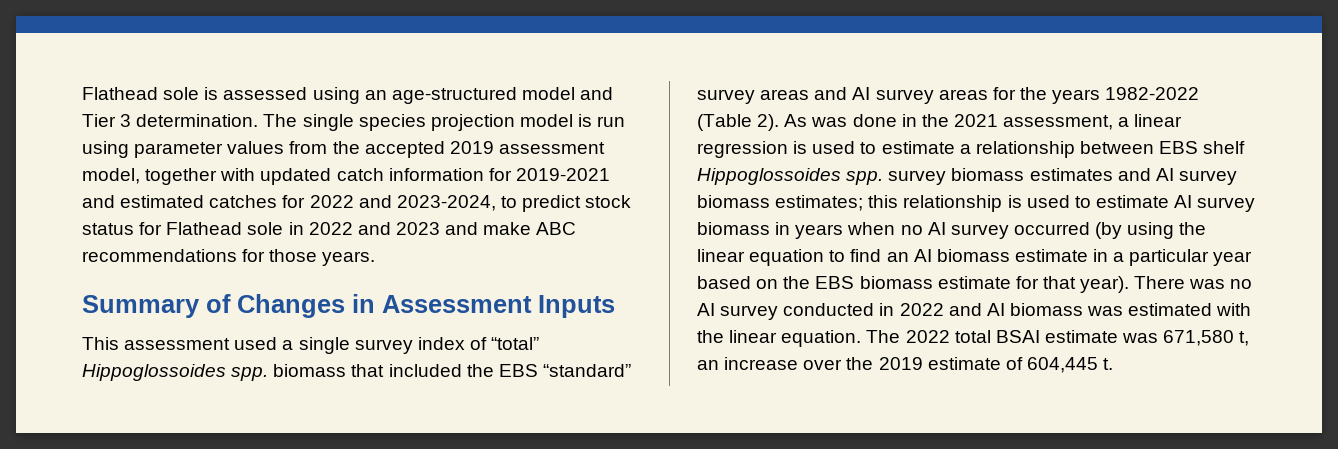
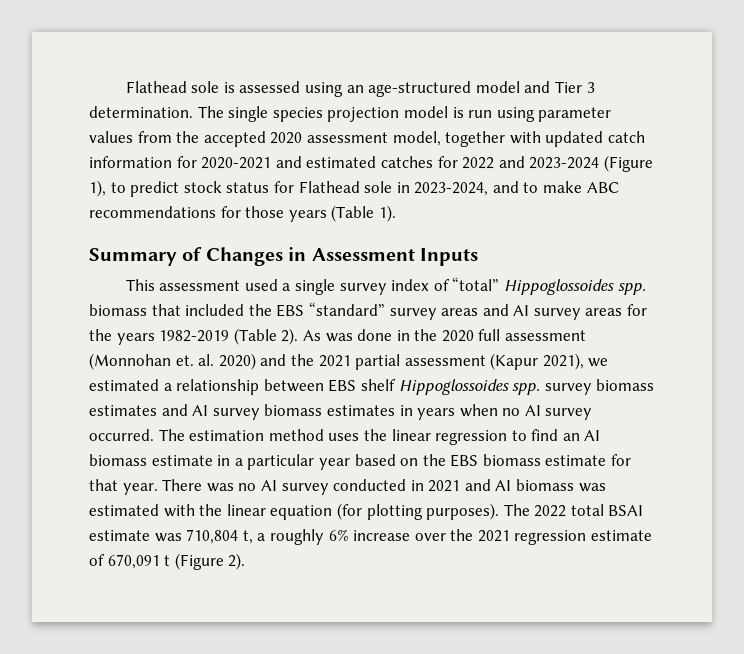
- The single species projection model is run using parameter values from the accepted 2019 assessment model, together with updated catch information for 2019-2021 and estimated catches for 2022 and 2023-2024, to predict stock status for Flathead sole in 2022 and 2023 and make ABC recommendations for those years.
+ The single species projection model is run using parameter values from the accepted 2020 assessment model, together with updated catch information for 2020-2021 and estimated catches for 2022 and 2023-2024 (Figure 1), to predict stock status for Flathead sole in 2023-2024, and to make ABC recommendations for those years (Table 1).
- This assessment used a single survey index of “total” Hippoglossoides spp. biomass that included the EBS “standard” survey areas and AI survey areas for the years 1982-2022 (Table 2).
+ This assessment used a single survey index of “total” Hippoglossoides spp. biomass that included the EBS “standard” survey areas and AI survey areas for the years 1982-2019 (Table 2).
- As was done in the 2021 assessment, a linear regression is used to estimate a relationship between EBS shelf Hippoglossoides spp. survey biomass estimates and AI survey biomass estimates; this relationship is used to estimate AI survey biomass in years when no AI survey occurred (by using the linear equation to find an AI biomass estimate in a particular year based on the EBS biomass estimate for that year).
+ As was done in the 2020 full assessment (Monnohan et. al. 2020) and the 2021 partial assessment (Kapur 2021), we estimated a relationship between EBS shelf Hippoglossoides spp. survey biomass estimates and AI survey biomass estimates in years when no AI survey occurred. The estimation method uses the linear regression to find an AI biomass estimate in a particular year based on the EBS biomass estimate for that year.
- There was no AI survey conducted in 2022 and AI biomass was estimated with the linear equation.
+ There was no AI survey conducted in 2021 and AI biomass was estimated with the linear equation (for plotting purposes).
- The 2022 total BSAI estimate was 671,580 t, an increase over the 2019 estimate of 604,445 t.
+ The 2022 total BSAI estimate was 710,804 t, a roughly 6% increase over the 2021 regression estimate of 670,091 t (Figure 2).

